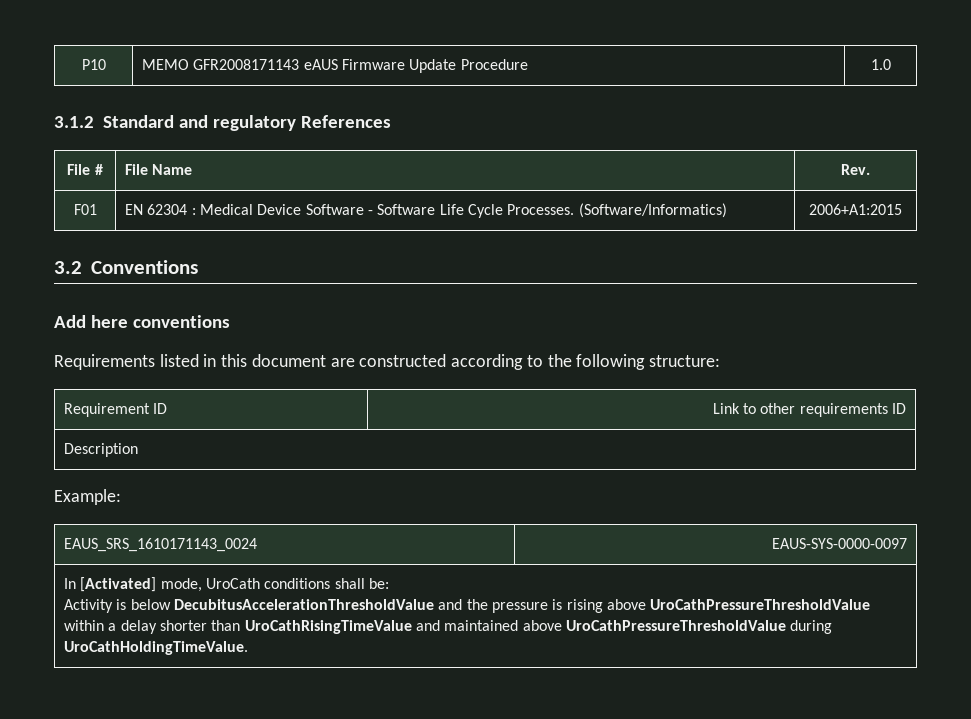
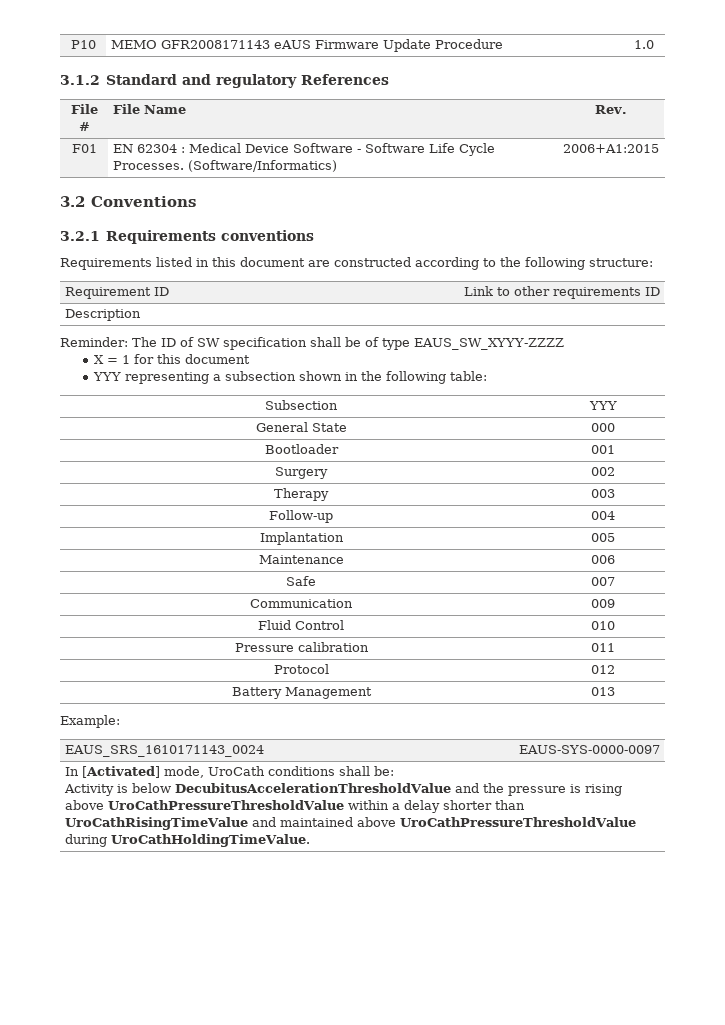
- Add here conventions
+ 3.2.1 Requirements conventions
+ Reminder: The ID of SW specification shall be of type EAUS_SW_XYYY-ZZZZ
+ X = 1 for this document
+ YYY representing a subsection shown in the following table:
+ Subsection | YYY
+ General State | 000
+ Bootloader | 001
+ Surgery | 002
+ Therapy | 003
+ Follow-up | 004
+ Implantation | 005
+ Maintenance | 006
+ Safe | 007
+ Communication | 009
+ Fluid Control | 010
+ Pressure calibration | 011
+ Protocol | 012
+ Battery Management | 013

